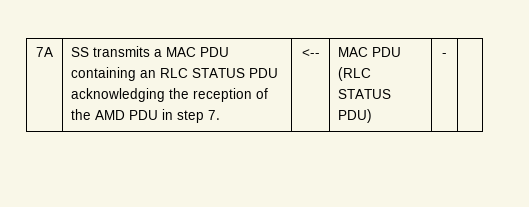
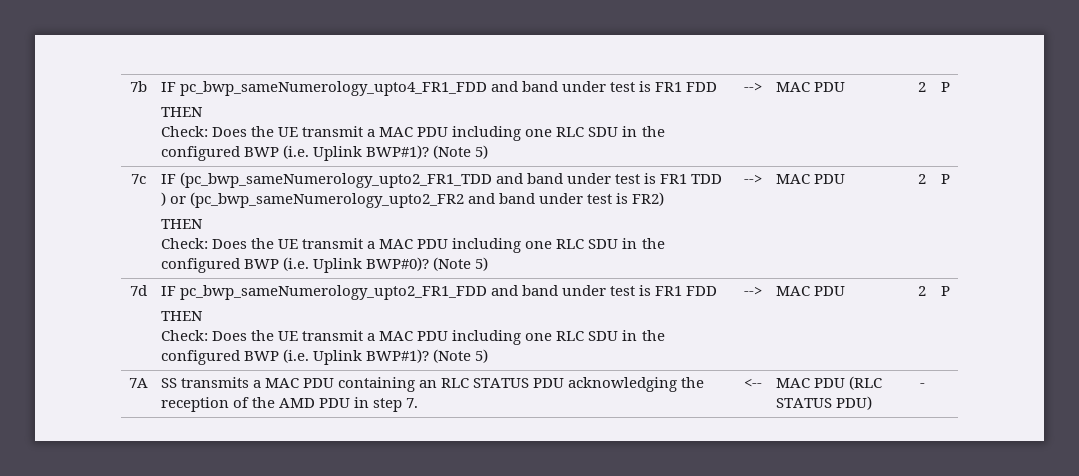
+ 7b | IF pc_bwp_sameNumerology_upto4_FR1_FDD and band under test is FR1 FDD
+ THEN
+ Check: Does the UE transmit a MAC PDU including one RLC SDU in the configured BWP (i.e. Uplink BWP#1)? (Note 5) | --> | MAC PDU | 2 | P
+ 7c | IF (pc_bwp_sameNumerology_upto2_FR1_TDD and band under test is FR1 TDD ) or (pc_bwp_sameNumerology_upto2_FR2 and band under test is FR2)
+ THEN
+ Check: Does the UE transmit a MAC PDU including one RLC SDU in the configured BWP (i.e. Uplink BWP#0)? (Note 5) | --> | MAC PDU | 2 | P
+ 7d | IF pc_bwp_sameNumerology_upto2_FR1_FDD and band under test is FR1 FDD
+ THEN
+ Check: Does the UE transmit a MAC PDU including one RLC SDU in the configured BWP (i.e. Uplink BWP#1)? (Note 5) | --> | MAC PDU | 2 | P

